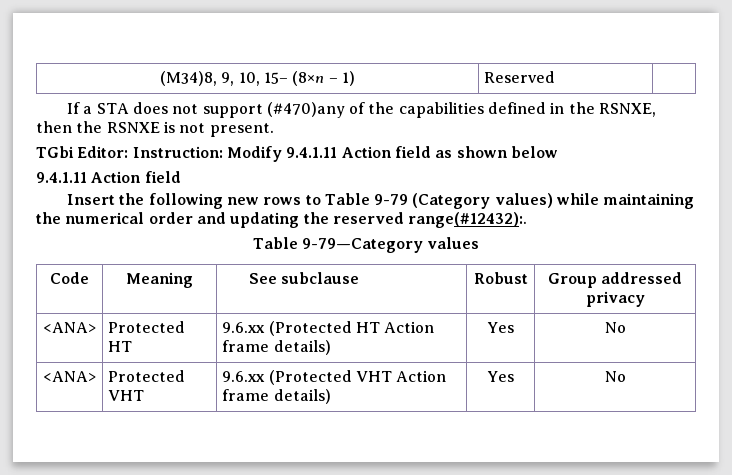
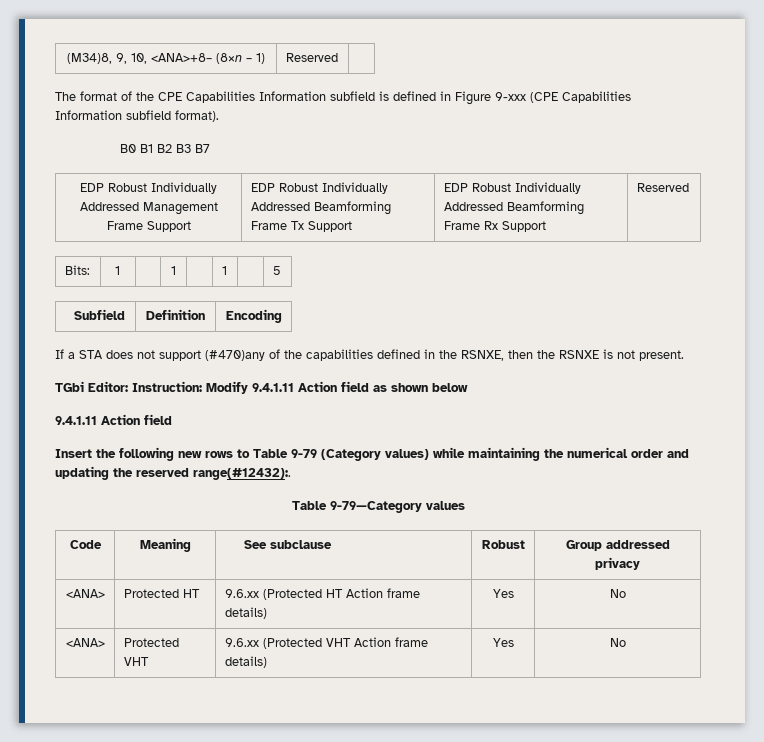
- (M34)8, 9, 10, 15– (8×n – 1) | Reserved |
+ (M34)8, 9, 10, <ANA>+8– (8×n – 1) | Reserved |
+ The format of the CPE Capabilities Information subfield is defined in Figure 9-xxx (CPE Capabilities Information subfield format).
+ B0 B1 B2 B3 B7
+ EDP Robust Individually Addressed Management Frame Support | EDP Robust Individually Addressed Beamforming Frame Tx Support | EDP Robust Individually Addressed Beamforming Frame Rx Support | Reserved
+ Bits: | 1 | | 1 | | 1 | | 5
+ Subfield | Definition | Encoding

